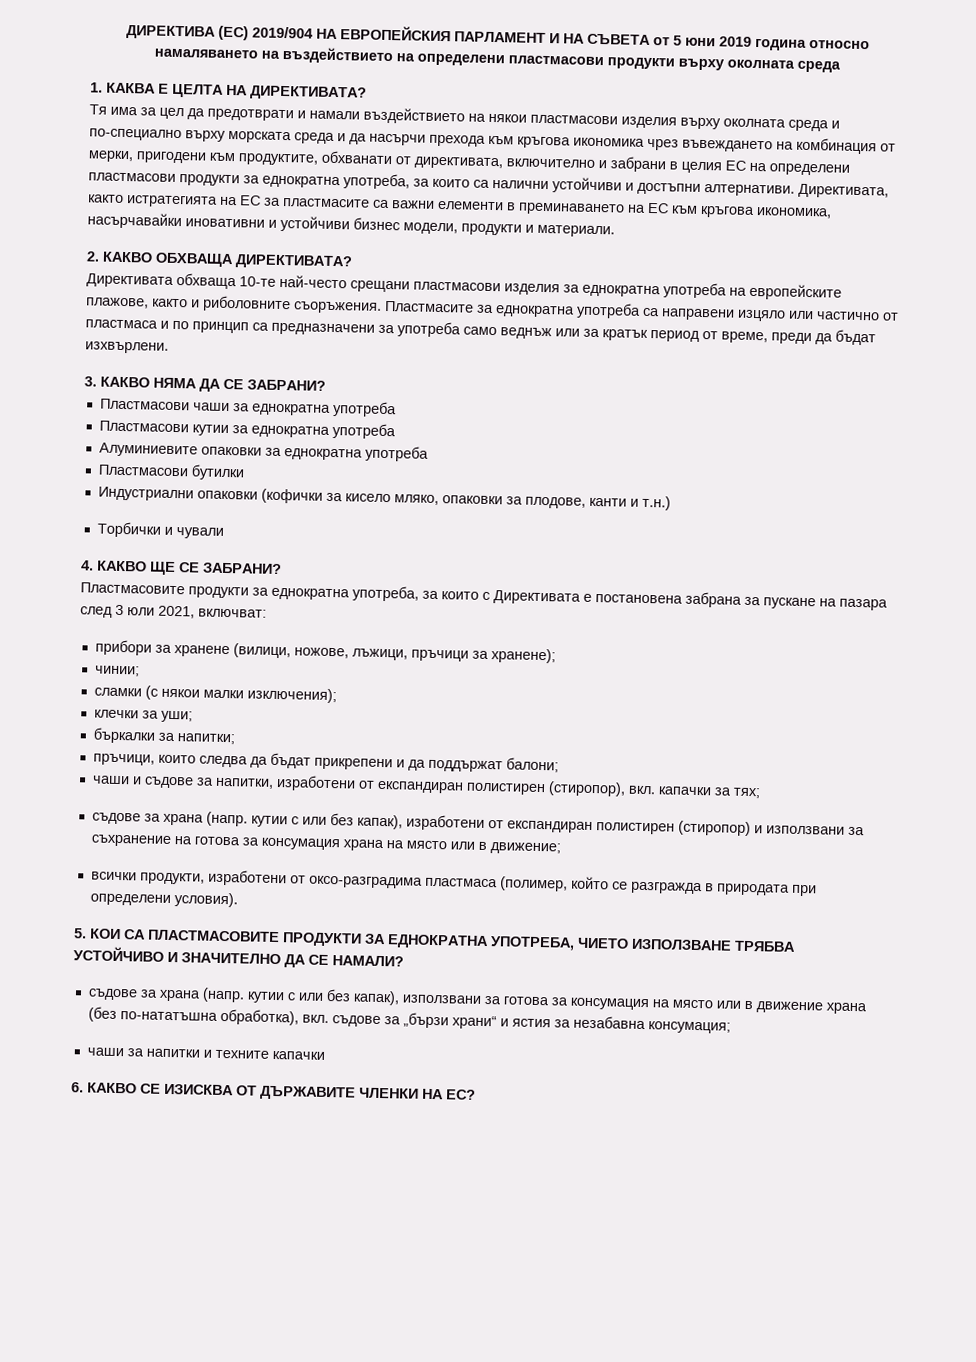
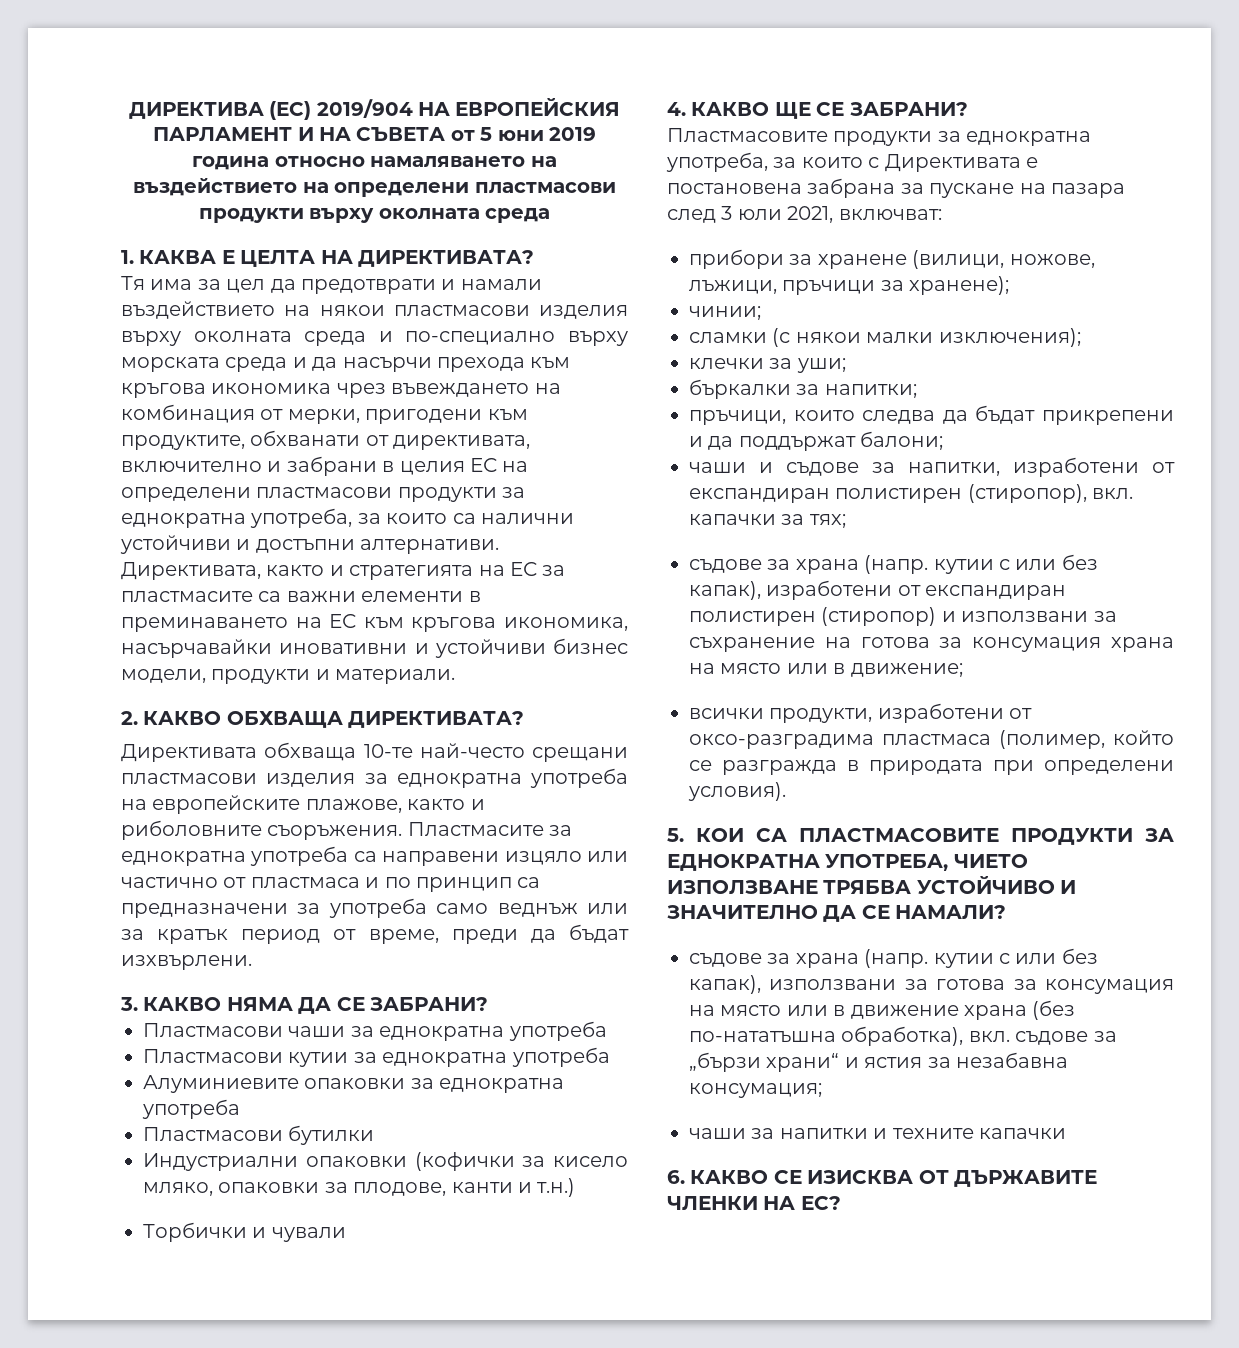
- Директивата, както истратегията на ЕС за пластмасите са важни елементи в преминаването на ЕС към кръгова икономика, насърчавайки иновативни и устойчиви бизнес модели, продукти и материали.
+ Директивата, както и стратегията на ЕС за пластмасите са важни елементи в преминаването на ЕС към кръгова икономика, насърчавайки иновативни и устойчиви бизнес модели, продукти и материали.

